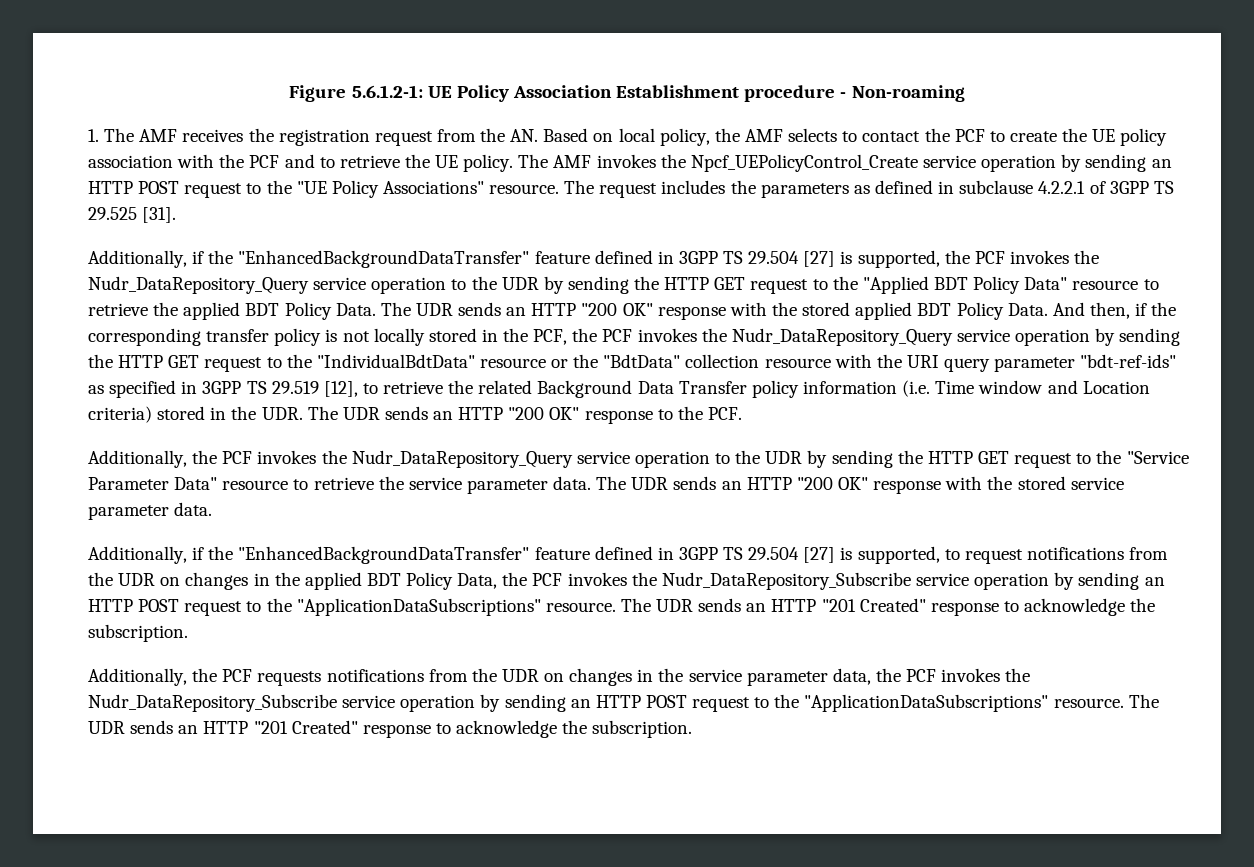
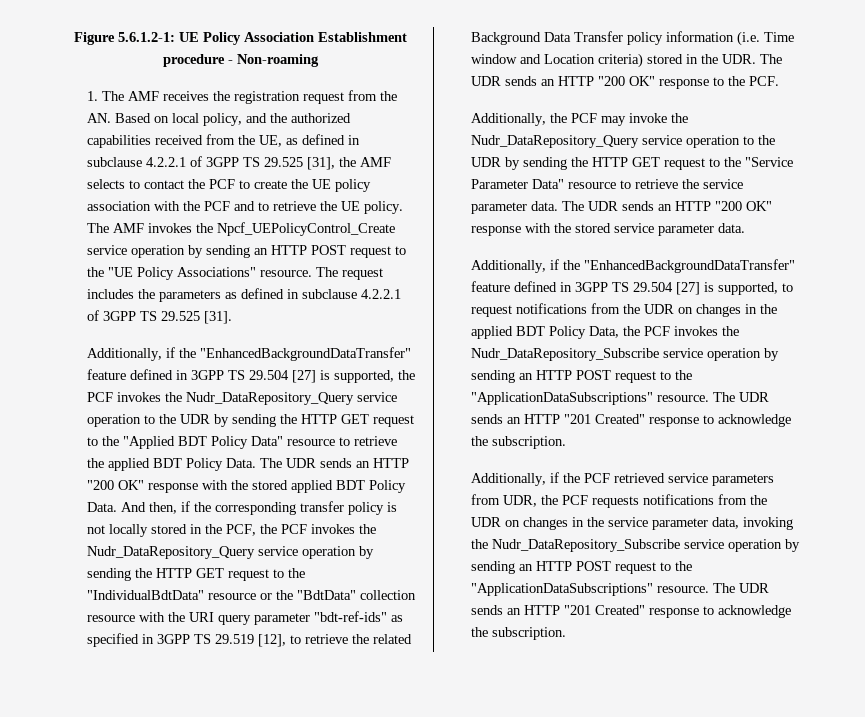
- 1. The AMF receives the registration request from the AN. Based on local policy, the AMF selects to contact the PCF to create the UE policy association with the PCF and to retrieve the UE policy.
+ 1. The AMF receives the registration request from the AN. Based on local policy, and the authorized capabilities received from the UE, as defined in subclause 4.2.2.1 of 3GPP TS 29.525 [31], the AMF selects to contact the PCF to create the UE policy association with the PCF and to retrieve the UE policy.
- Additionally, the PCF invokes the Nudr_DataRepository_Query service operation to the UDR by sending the HTTP GET request to the "Service Parameter Data" resource to retrieve the service parameter data.
+ Additionally, the PCF may invoke the Nudr_DataRepository_Query service operation to the UDR by sending the HTTP GET request to the "Service Parameter Data" resource to retrieve the service parameter data.
- Additionally, the PCF requests notifications from the UDR on changes in the service parameter data, the PCF invokes the Nudr_DataRepository_Subscribe service operation by sending an HTTP POST request to the "ApplicationDataSubscriptions" resource.
+ Additionally, if the PCF retrieved service parameters from UDR, the PCF requests notifications from the UDR on changes in the service parameter data, invoking the Nudr_DataRepository_Subscribe service operation by sending an HTTP POST request to the "ApplicationDataSubscriptions" resource.

